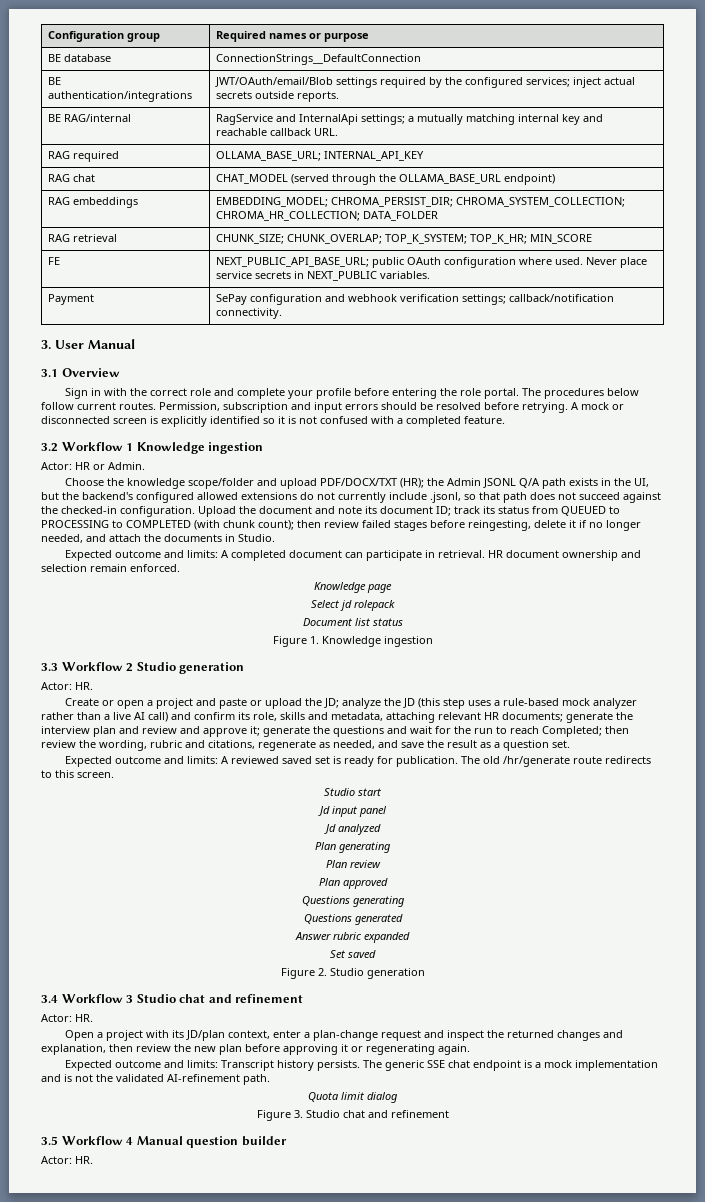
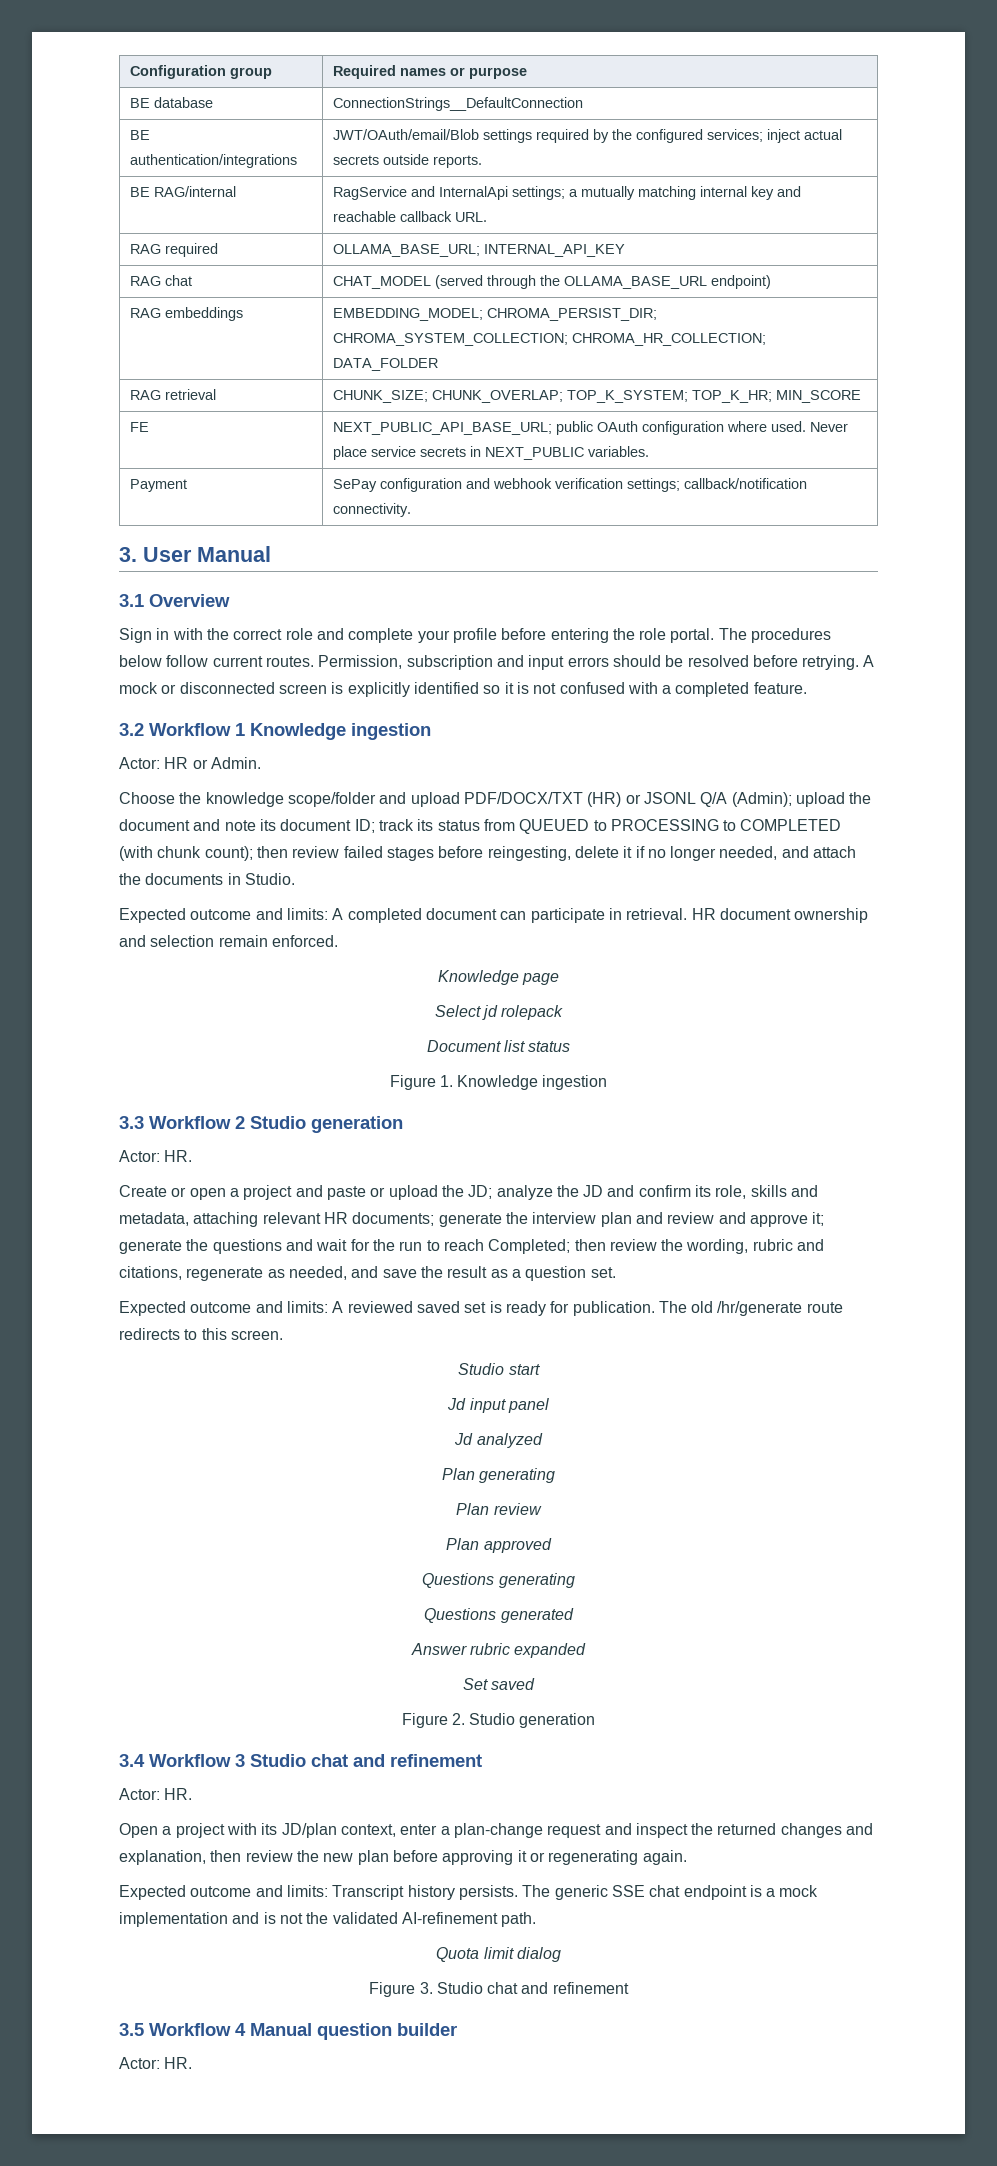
- Choose the knowledge scope/folder and upload PDF/DOCX/TXT (HR); the Admin JSONL Q/A path exists in the UI, but the backend's configured allowed extensions do not currently include .jsonl, so that path does not succeed against the checked-in configuration. Upload the document and note its document ID; track its status from QUEUED to PROCESSING to COMPLETED (with chunk count); then review failed stages before reingesting, delete it if no longer needed, and attach the documents in Studio.
+ Choose the knowledge scope/folder and upload PDF/DOCX/TXT (HR) or JSONL Q/A (Admin); upload the document and note its document ID; track its status from QUEUED to PROCESSING to COMPLETED (with chunk count); then review failed stages before reingesting, delete it if no longer needed, and attach the documents in Studio.
- analyze the JD (this step uses a rule-based mock analyzer rather than a live AI call) and confirm its role, skills and metadata, attaching relevant HR documents;
+ analyze the JD and confirm its role, skills and metadata, attaching relevant HR documents;

